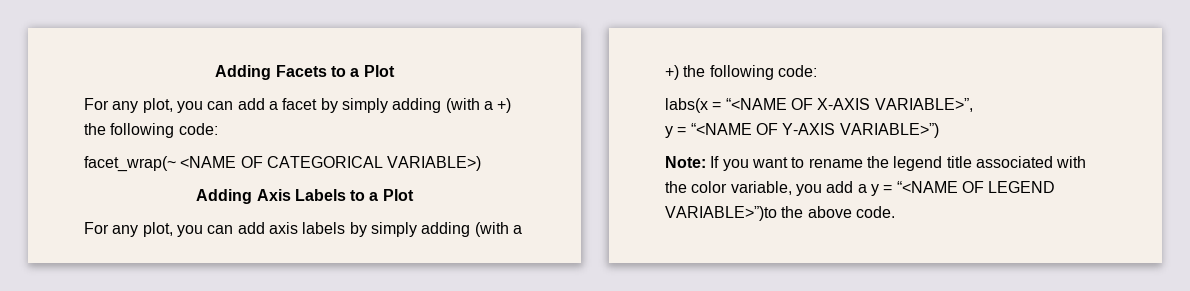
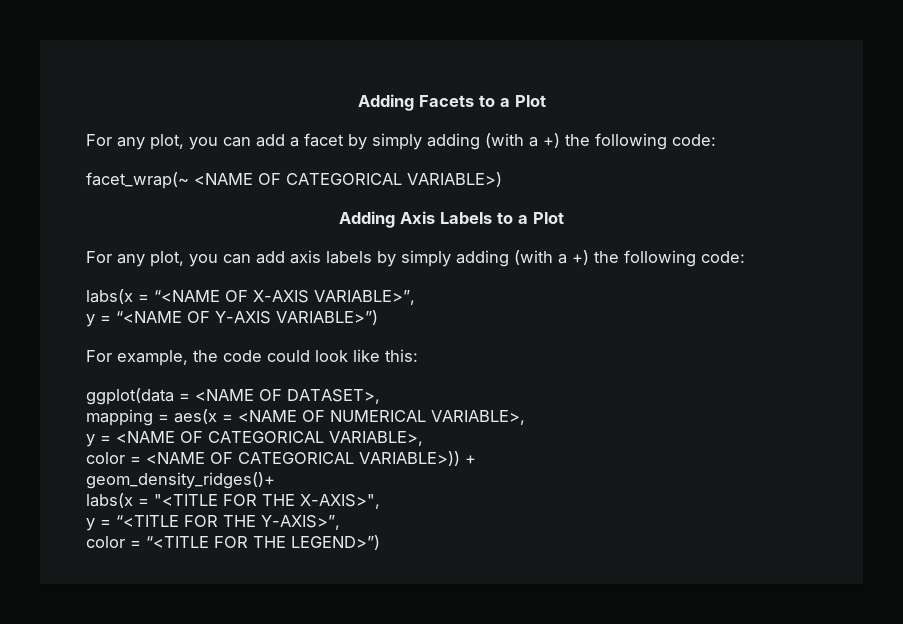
- Note: If you want to rename the legend title associated with the color variable, you add a y = “<NAME OF LEGEND VARIABLE>”)to the above code.
+ For example, the code could look like this:
+ ggplot(data = <NAME OF DATASET>,
+ mapping = aes(x = <NAME OF NUMERICAL VARIABLE>,
+ y = <NAME OF CATEGORICAL VARIABLE>,
+ color = <NAME OF CATEGORICAL VARIABLE>)) +
+ geom_density_ridges()+
+ labs(x = "<TITLE FOR THE X-AXIS>",
+ y = “<TITLE FOR THE Y-AXIS>”,
+ color = “<TITLE FOR THE LEGEND>”)

